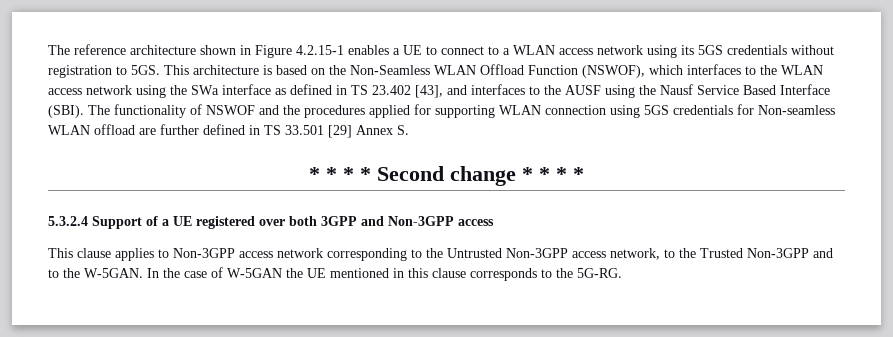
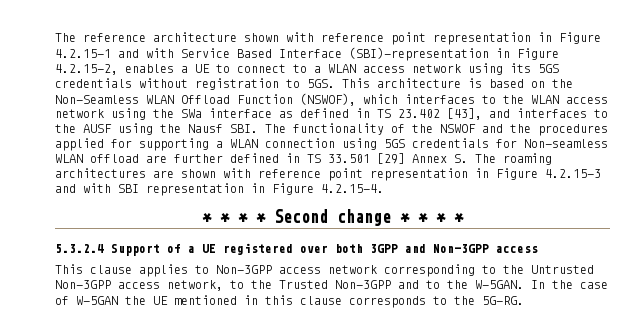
- The reference architecture shown in Figure 4.2.15-1 enables a UE to connect to a WLAN access network using its 5GS credentials without registration to 5GS.
+ The reference architecture shown with reference point representation in Figure 4.2.15-1 and with Service Based Interface (SBI)-representation in Figure 4.2.15-2, enables a UE to connect to a WLAN access network using its 5GS credentials without registration to 5GS.
- This architecture is based on the Non-Seamless WLAN Offload Function (NSWOF), which interfaces to the WLAN access network using the SWa interface as defined in TS 23.402 [43], and interfaces to the AUSF using the Nausf Service Based Interface (SBI). The functionality of NSWOF and the procedures applied for supporting WLAN connection using 5GS credentials for Non-seamless WLAN offload are further defined in TS 33.501 [29] Annex S.
+ This architecture is based on the Non-Seamless WLAN Offload Function (NSWOF), which interfaces to the WLAN access network using the SWa interface as defined in TS 23.402 [43], and interfaces to the AUSF using the Nausf SBI. The functionality of the NSWOF and the procedures applied for supporting a WLAN connection using 5GS credentials for Non-seamless WLAN offload are further defined in TS 33.501 [29] Annex S. The roaming architectures are shown with reference point representation in Figure 4.2.15-3 and with SBI representation in Figure 4.2.15-4.

